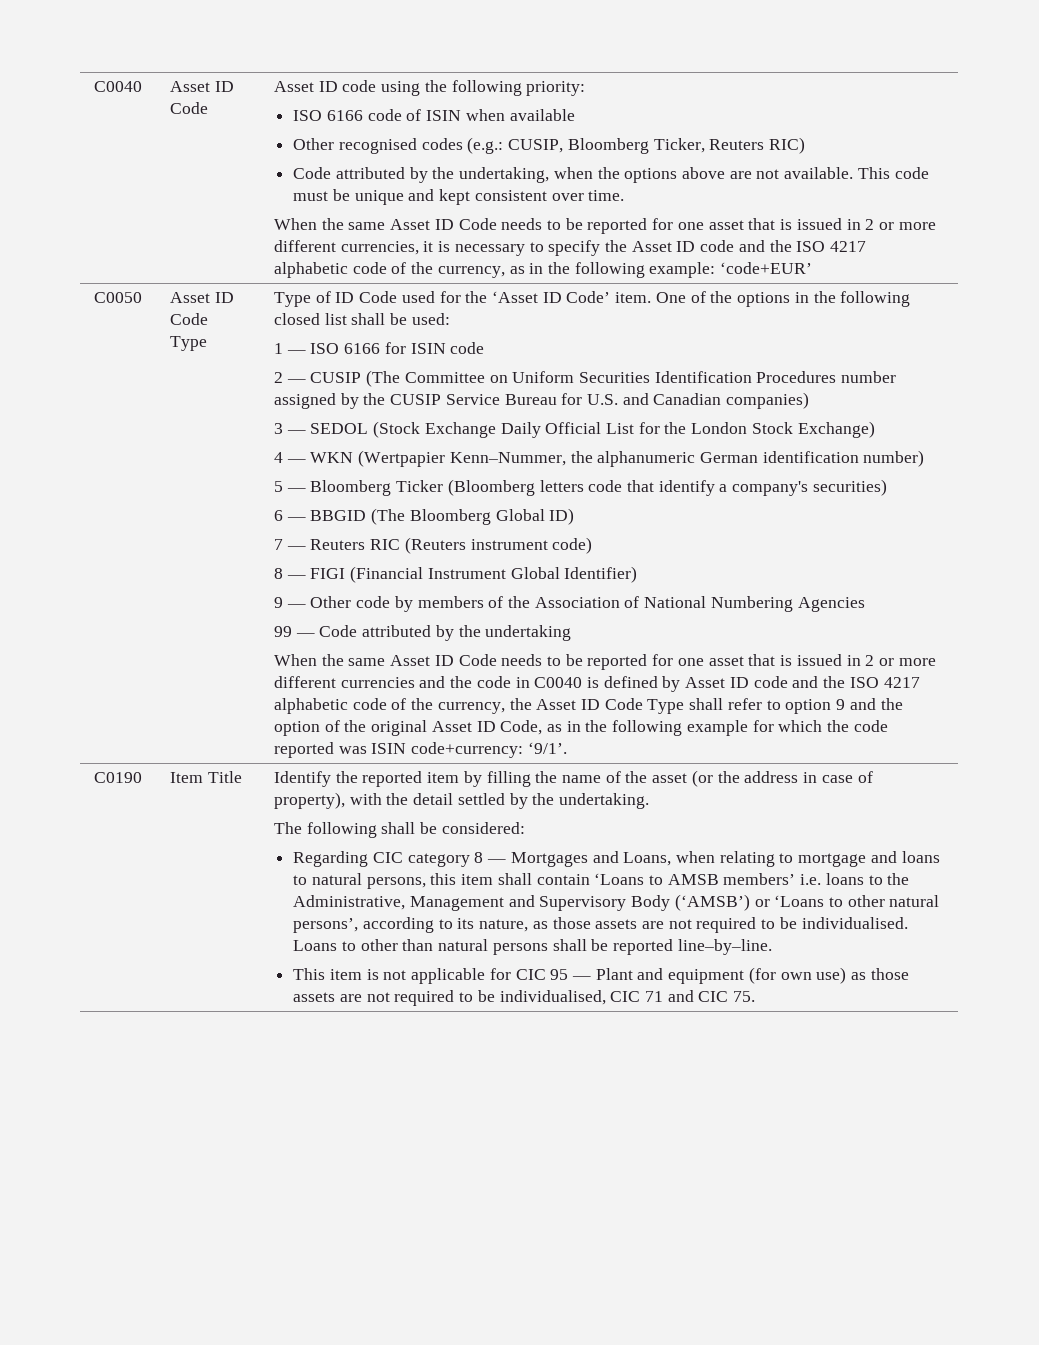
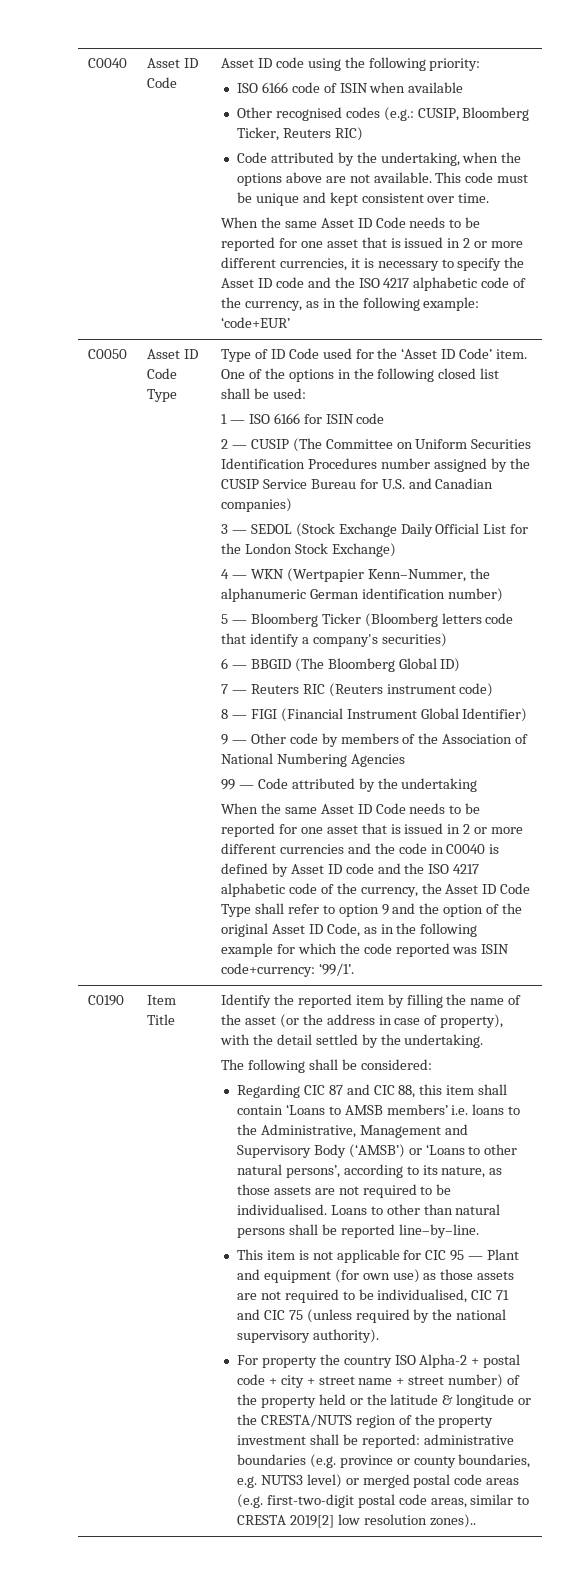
- ‘9/1’.
+ ‘99/1’.
- Regarding CIC category 8 — Mortgages and Loans, when relating to mortgage and loans to natural persons, this item shall contain ‘Loans to AMSB members’ i.e. loans to the Administrative, Management and Supervisory Body (‘AMSB’) or ‘Loans to other natural persons’, according to its nature, as those assets are not required to be individualised.
+ Regarding CIC 87 and CIC 88, this item shall contain ‘Loans to AMSB members’ i.e. loans to the Administrative, Management and Supervisory Body (‘AMSB’) or ‘Loans to other natural persons’, according to its nature, as those assets are not required to be individualised.
- This item is not applicable for CIC 95 — Plant and equipment (for own use) as those assets are not required to be individualised, CIC 71 and CIC 75.
+ This item is not applicable for CIC 95 — Plant and equipment (for own use) as those assets are not required to be individualised, CIC 71 and CIC 75 (unless required by the national supervisory authority).
+ For property the country ISO Alpha-2 + postal code + city + street name + street number) of the property held or the latitude & longitude or the CRESTA/NUTS region of the property investment shall be reported: administrative boundaries (e.g. province or county boundaries, e.g. NUTS3 level) or merged postal code areas (e.g. first-two-digit postal code areas, similar to CRESTA 2019[2] low resolution zones)..

